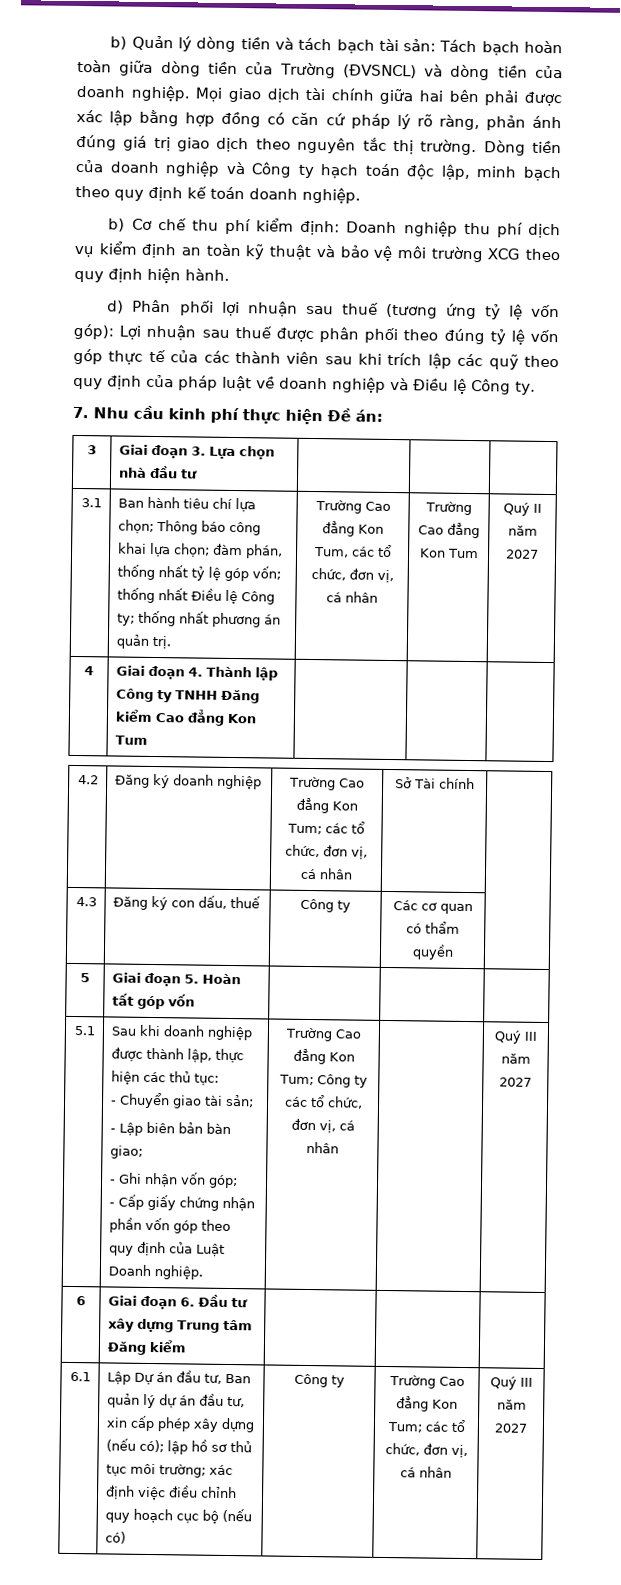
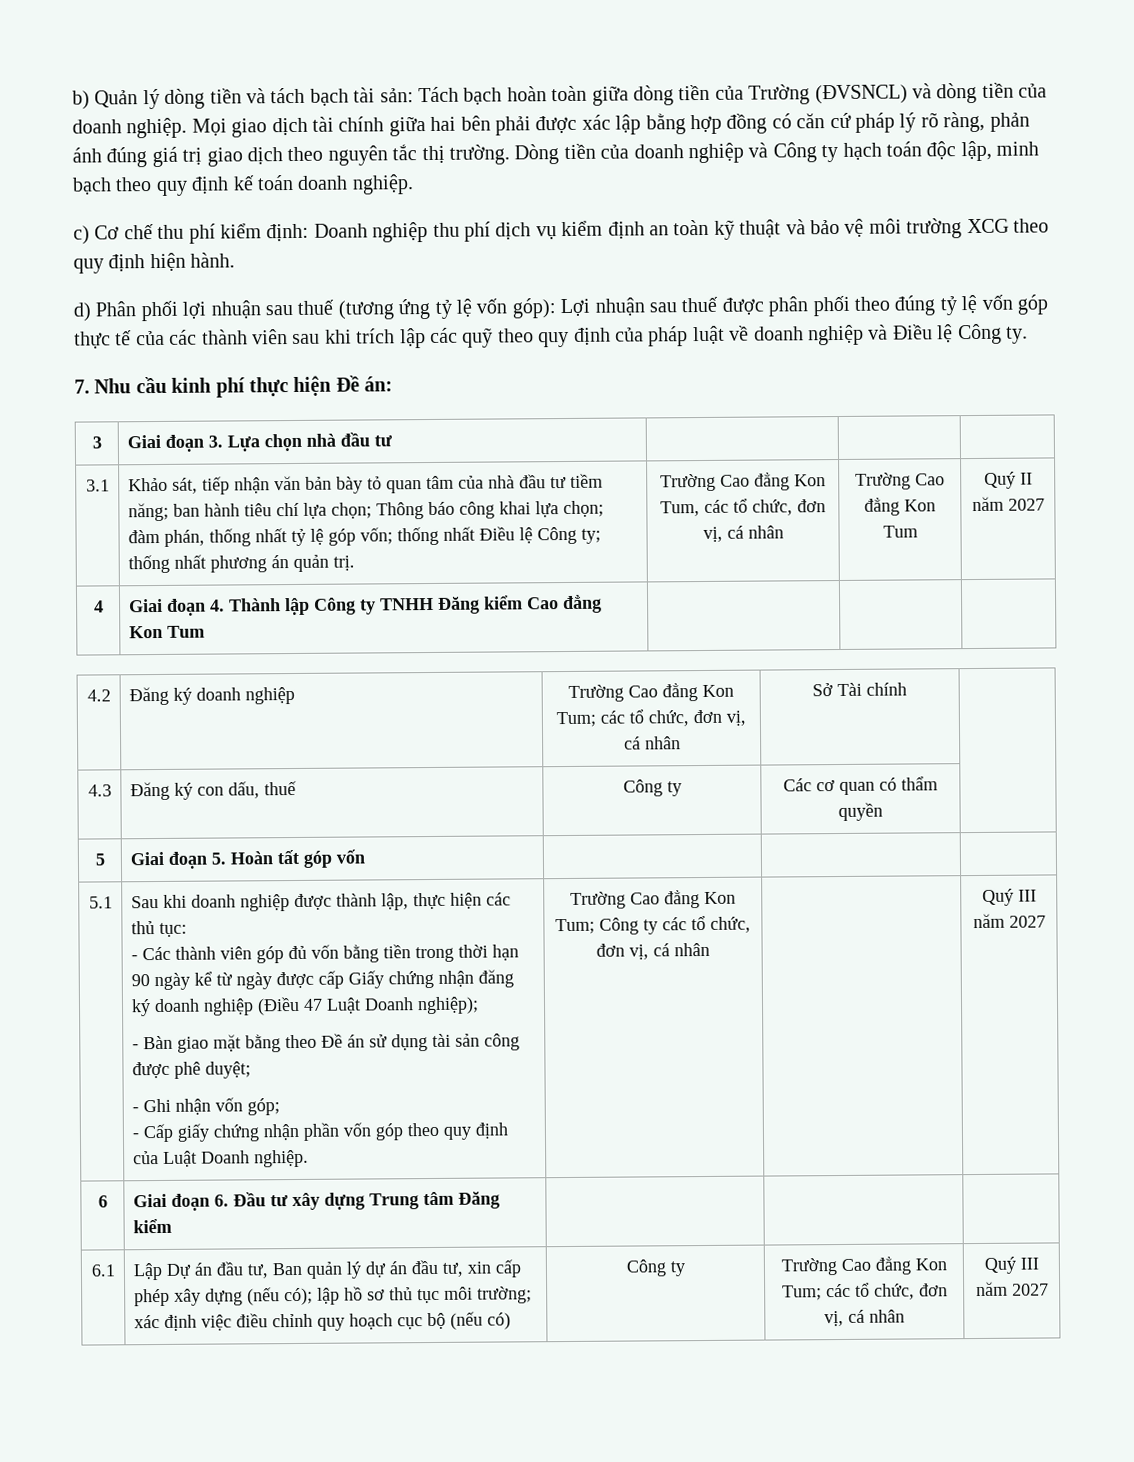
- b) Cơ chế thu phí kiểm định: Doanh nghiệp thu phí dịch vụ kiểm định an toàn kỹ thuật và bảo vệ môi trường XCG theo quy định hiện hành.
+ c) Cơ chế thu phí kiểm định: Doanh nghiệp thu phí dịch vụ kiểm định an toàn kỹ thuật và bảo vệ môi trường XCG theo quy định hiện hành.
- Ban hành tiêu chí lựa chọn; Thông báo công khai lựa chọn; đàm phán, thống nhất tỷ lệ góp vốn; thống nhất Điều lệ Công ty; thống nhất phương án quản trị.
+ Khảo sát, tiếp nhận văn bản bày tỏ quan tâm của nhà đầu tư tiềm năng; ban hành tiêu chí lựa chọn; Thông báo công khai lựa chọn; đàm phán, thống nhất tỷ lệ góp vốn; thống nhất Điều lệ Công ty; thống nhất phương án quản trị.
- - Chuyển giao tài sản;
- - Lập biên bản bàn giao;
+ - Các thành viên góp đủ vốn bằng tiền trong thời hạn 90 ngày kể từ ngày được cấp Giấy chứng nhận đăng ký doanh nghiệp (Điều 47 Luật Doanh nghiệp);
+ - Bàn giao mặt bằng theo Đề án sử dụng tài sản công được phê duyệt;

